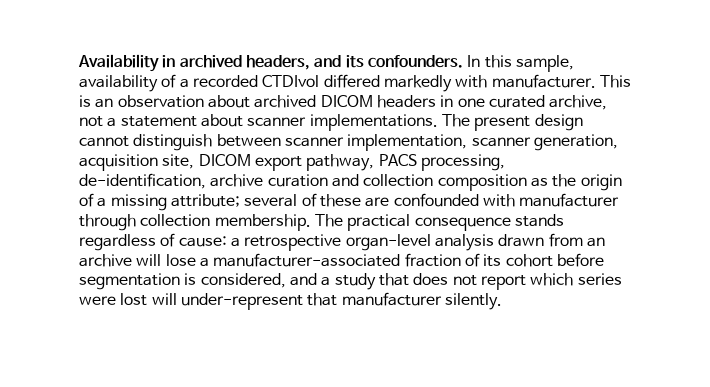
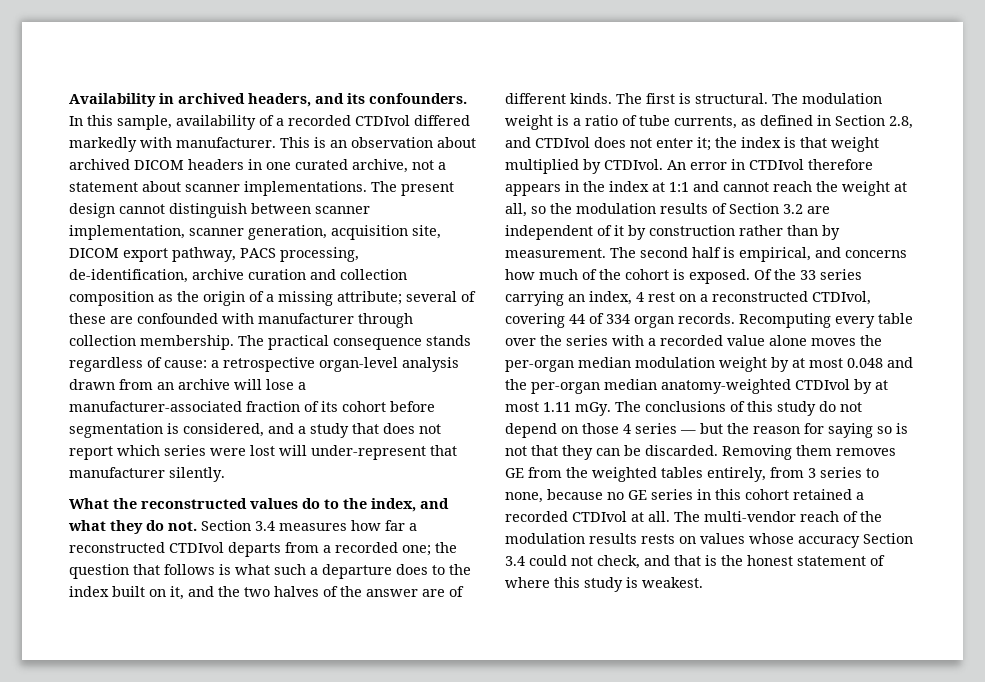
+ What the reconstructed values do to the index, and what they do not. Section 3.4 measures how far a reconstructed CTDIvol departs from a recorded one; the question that follows is what such a departure does to the index built on it, and the two halves of the answer are of different kinds. The first is structural. The modulation weight is a ratio of tube currents, as defined in Section 2.8, and CTDIvol does not enter it; the index is that weight multiplied by CTDIvol. An error in CTDIvol therefore appears in the index at 1:1 and cannot reach the weight at all, so the modulation results of Section 3.2 are independent of it by construction rather than by measurement. The second half is empirical, and concerns how much of the cohort is exposed. Of the 33 series carrying an index, 4 rest on a reconstructed CTDIvol, covering 44 of 334 organ records. Recomputing every table over the series with a recorded value alone moves the per-organ median modulation weight by at most 0.048 and the per-organ median anatomy-weighted CTDIvol by at most 1.11 mGy. The conclusions of this study do not depend on those 4 series — but the reason for saying so is not that they can be discarded. Removing them removes GE from the weighted tables entirely, from 3 series to none, because no GE series in this cohort retained a recorded CTDIvol at all. The multi-vendor reach of the modulation results rests on values whose accuracy Section 3.4 could not check, and that is the honest statement of where this study is weakest.

